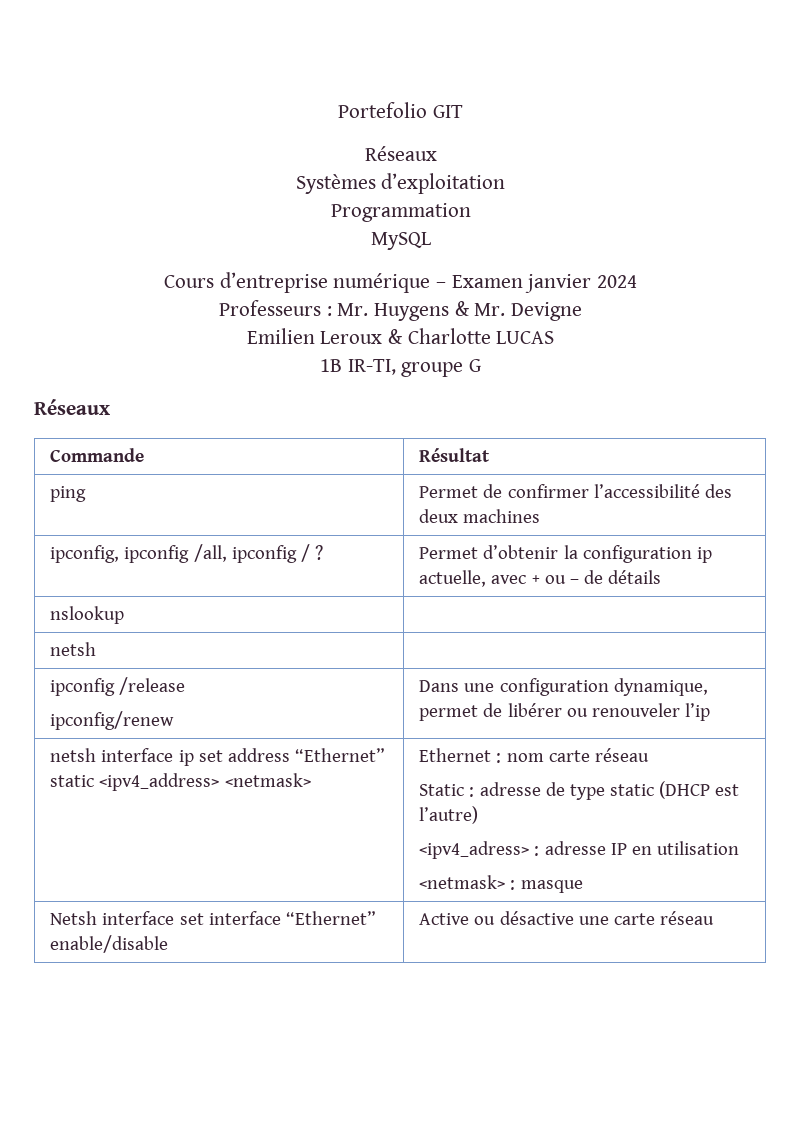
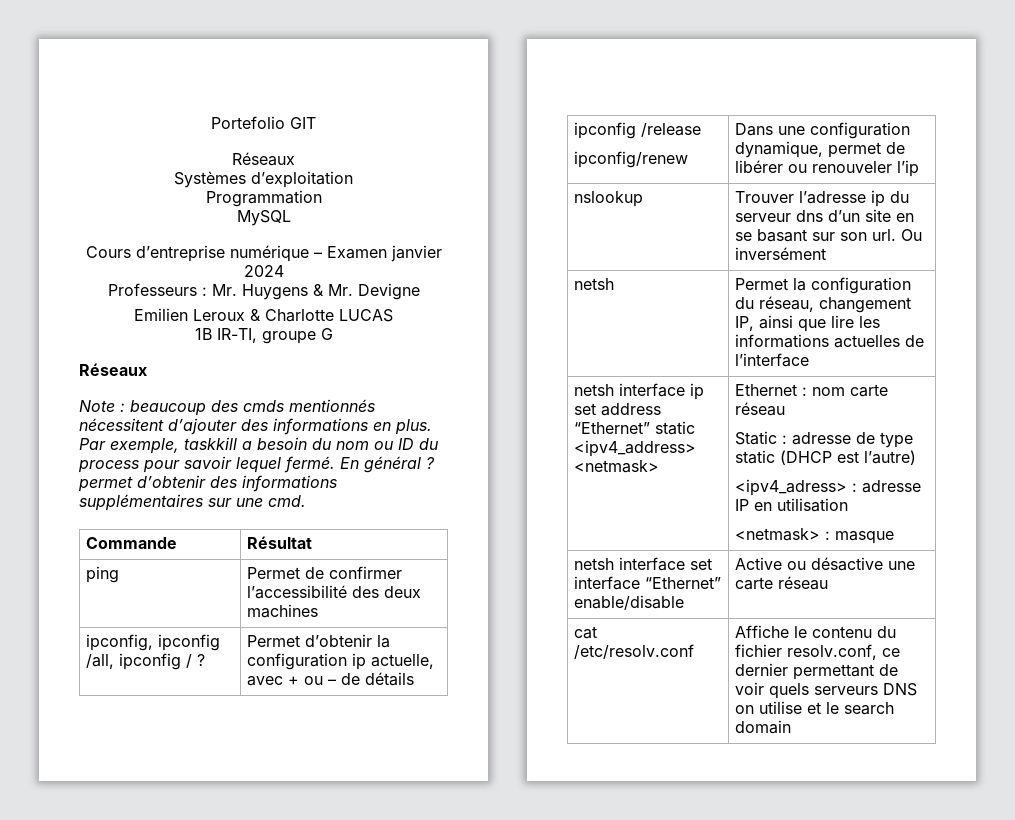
+ Note : beaucoup des cmds mentionnés nécessitent d’ajouter des informations en plus. Par exemple, taskkill a besoin du nom ou ID du process pour savoir lequel fermé. En général ? permet d’obtenir des informations supplémentaires sur une cmd.
- nslookup |
- netsh |
+ nslookup | Trouver l’adresse ip du serveur dns d’un site en se basant sur son url. Ou inversément
+ netsh | Permet la configuration du réseau, changement IP, ainsi que lire les informations actuelles de l’interface
- Netsh interface set interface “Ethernet” enable/disable | Active ou désactive une carte réseau
+ netsh interface set interface “Ethernet” enable/disable | Active ou désactive une carte réseau
+ cat /etc/resolv.conf | Affiche le contenu du fichier resolv.conf, ce dernier permettant de voir quels serveurs DNS on utilise et le search domain

